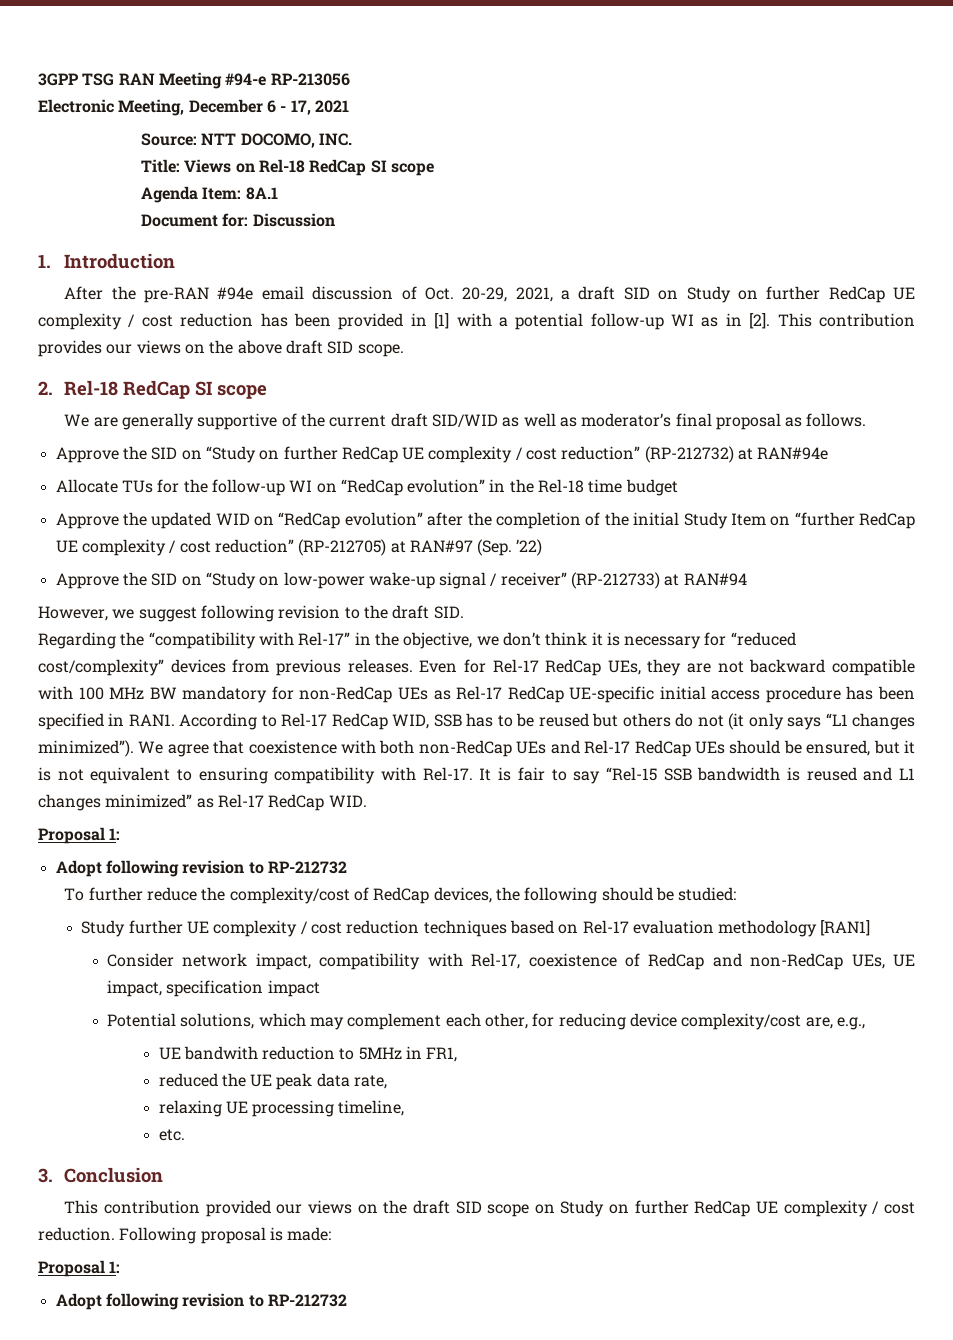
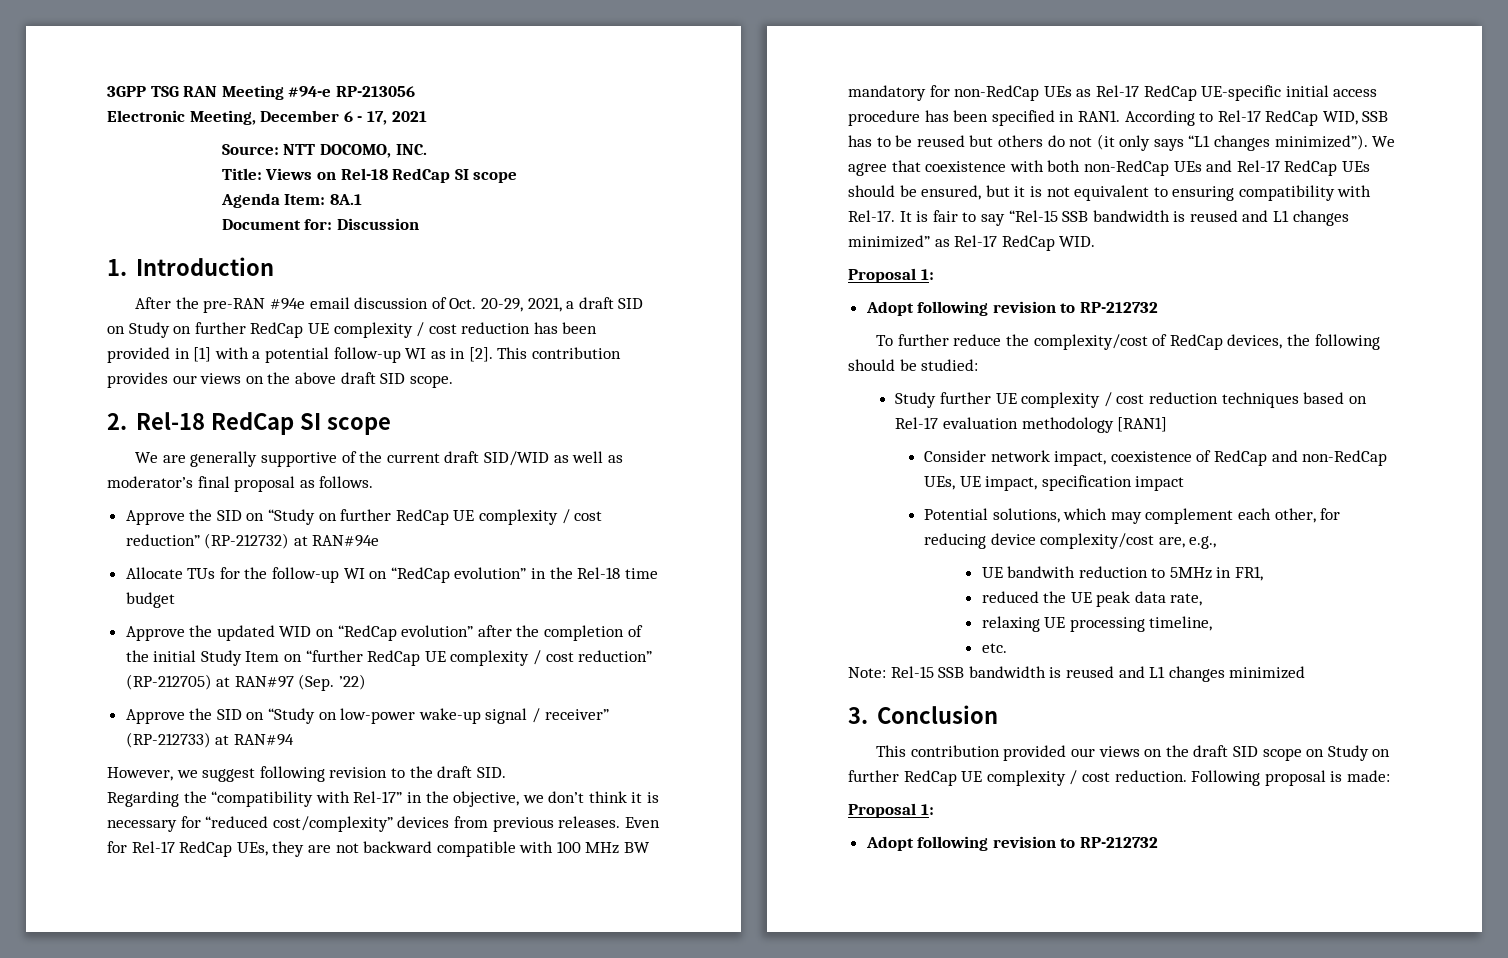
- Consider network impact, compatibility with Rel-17, coexistence of RedCap and non-RedCap UEs, UE impact, specification impact
+ Consider network impact, coexistence of RedCap and non-RedCap UEs, UE impact, specification impact
+ Note: Rel-15 SSB bandwidth is reused and L1 changes minimized

